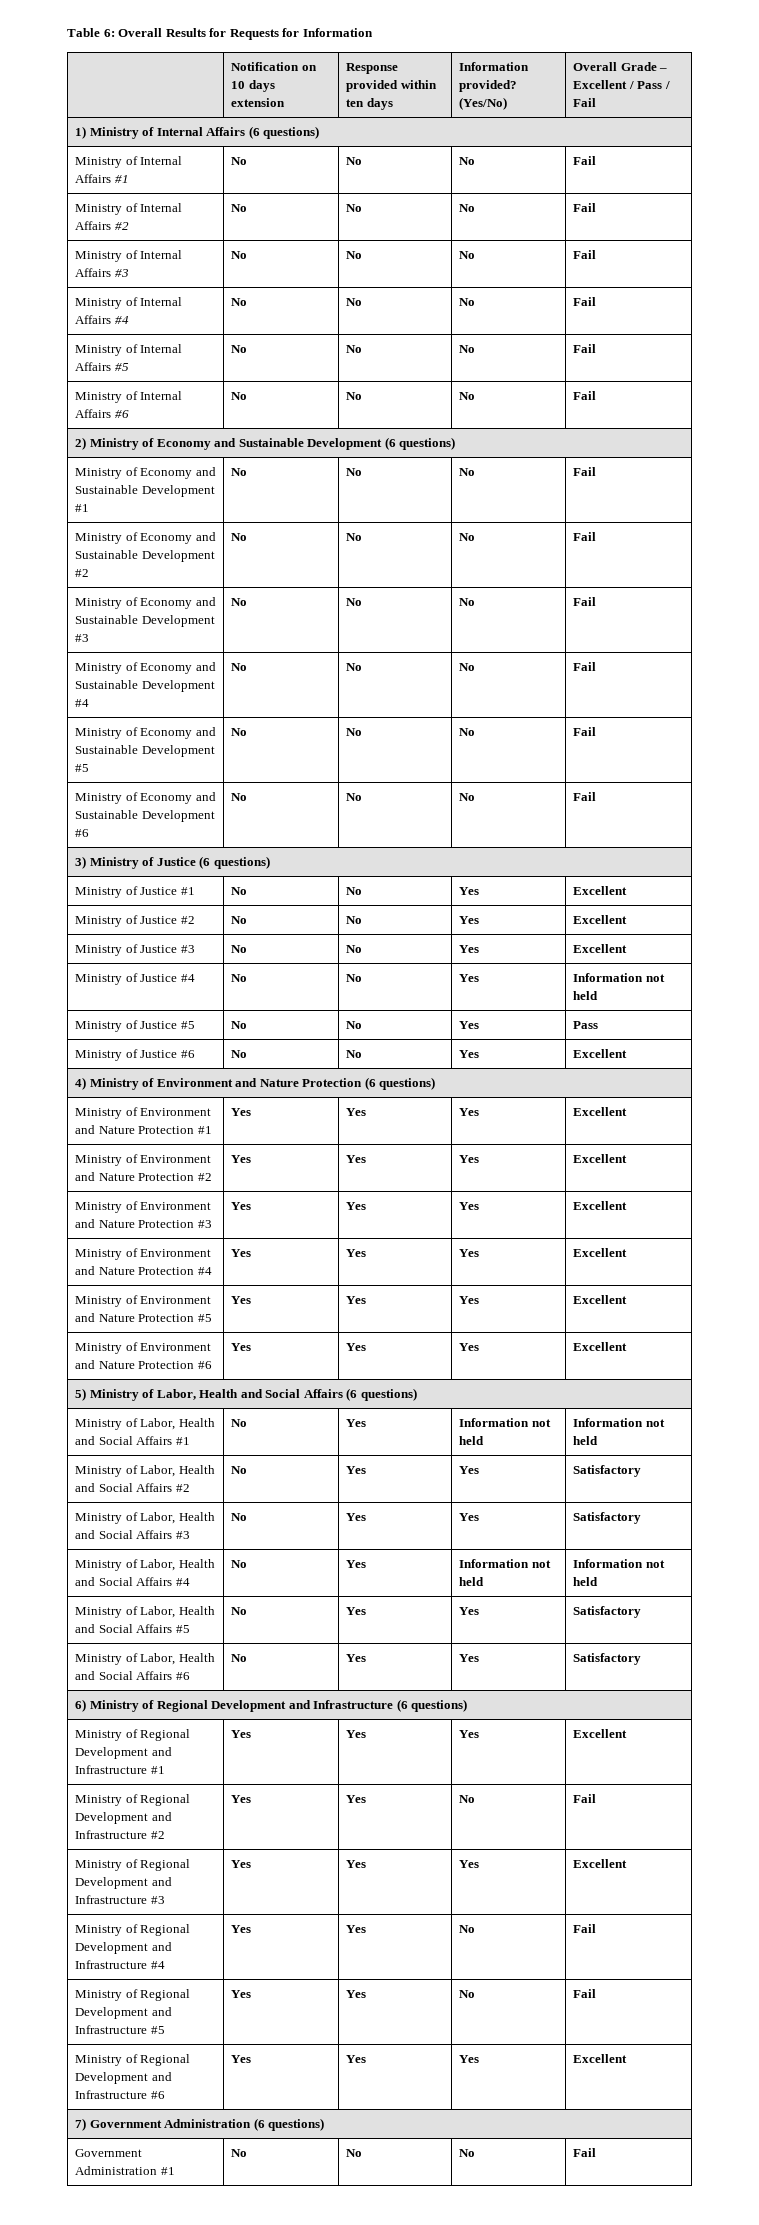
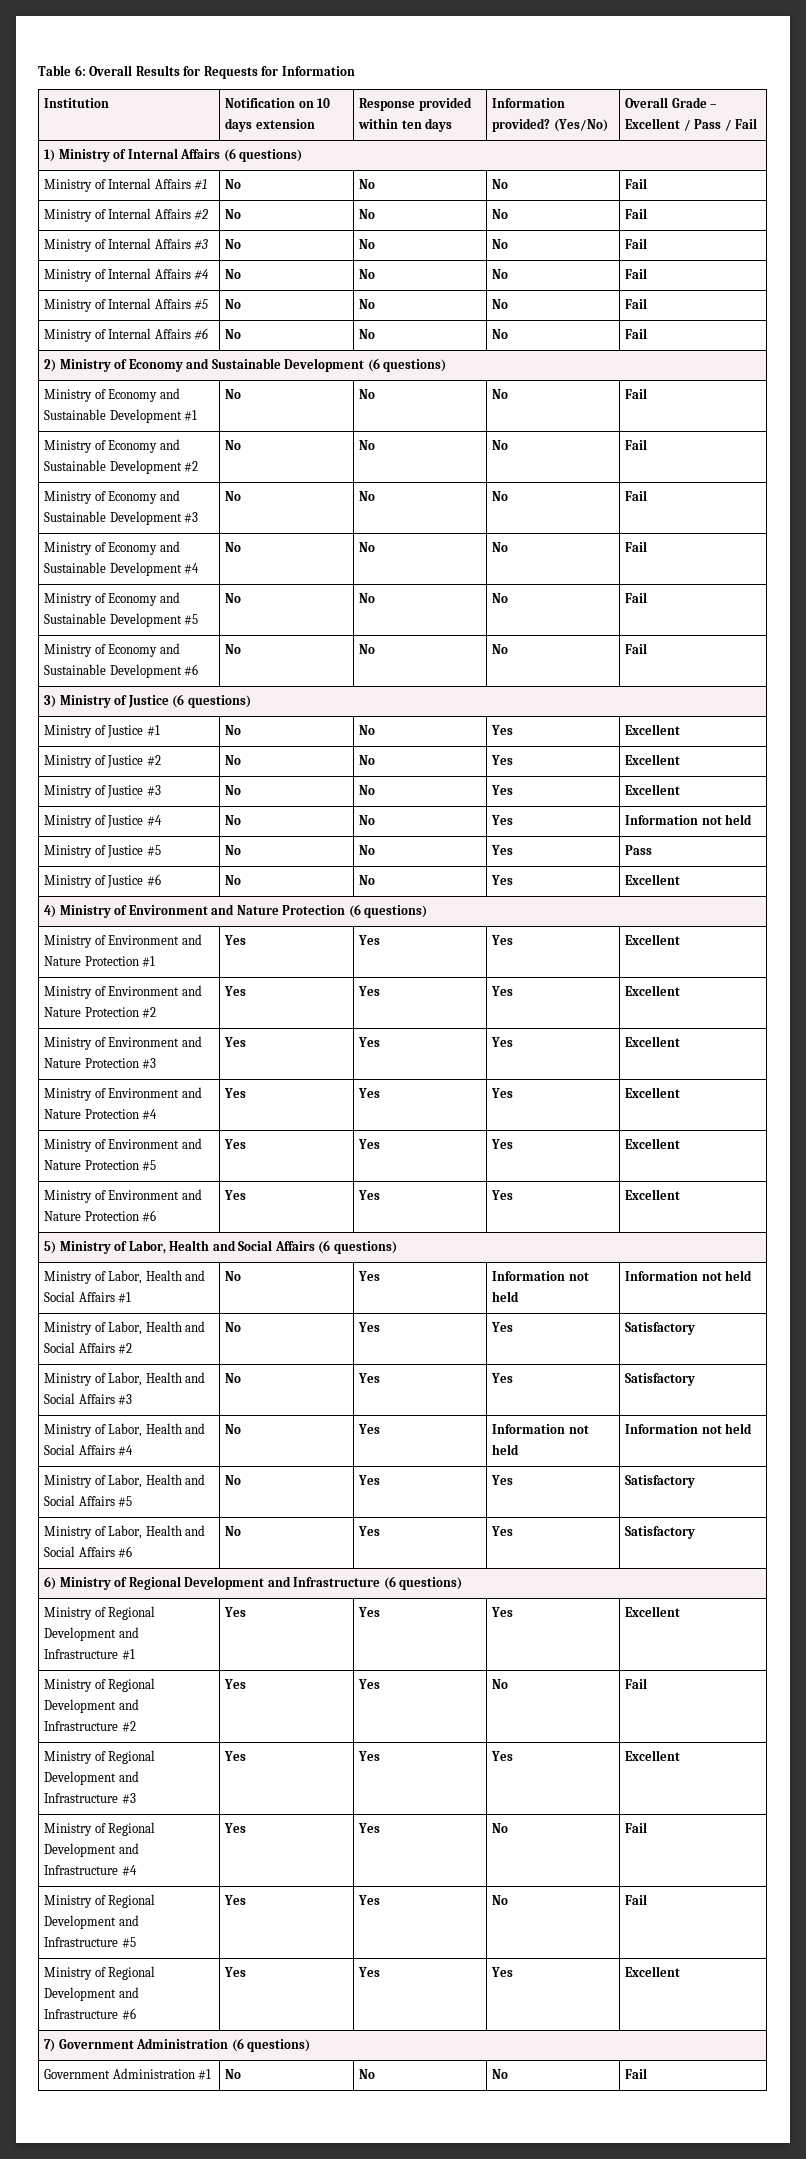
- | Notification on 10 days extension | Response provided within ten days | Information provided? (Yes/No) | Overall Grade – Excellent / Pass / Fail
+ Institution | Notification on 10 days extension | Response provided within ten days | Information provided? (Yes/No) | Overall Grade – Excellent / Pass / Fail

